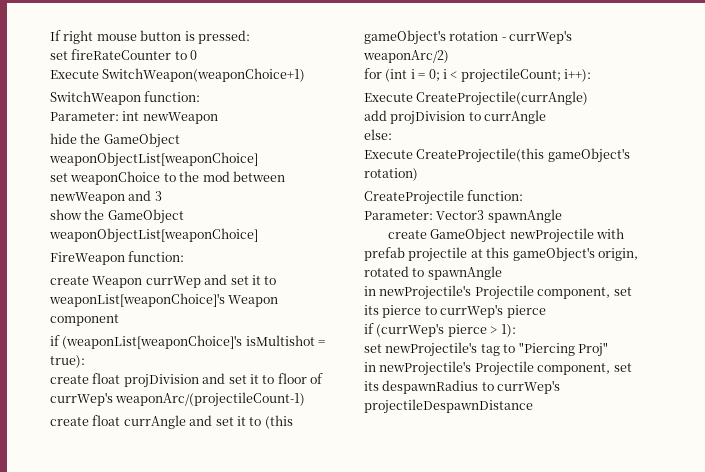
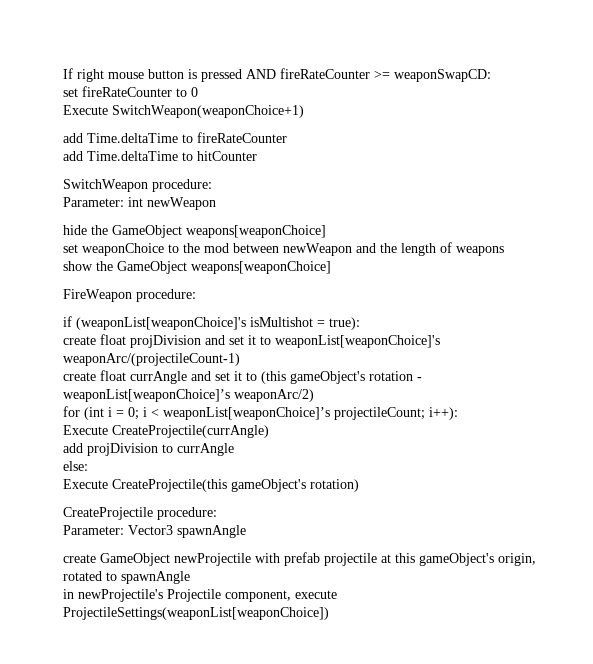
- If right mouse button is pressed:
+ If right mouse button is pressed AND fireRateCounter >= weaponSwapCD:
+ add Time.deltaTime to fireRateCounter
+ add Time.deltaTime to hitCounter
- SwitchWeapon function:
+ SwitchWeapon procedure:
- hide the GameObject weaponObjectList[weaponChoice]
+ hide the GameObject weapons[weaponChoice]
- set weaponChoice to the mod between newWeapon and 3
+ set weaponChoice to the mod between newWeapon and the length of weapons
- show the GameObject weaponObjectList[weaponChoice]
+ show the GameObject weapons[weaponChoice]
- FireWeapon function:
- create Weapon currWep and set it to weaponList[weaponChoice]'s Weapon component
+ FireWeapon procedure:
- create float projDivision and set it to floor of currWep's weaponArc/(projectileCount-1)
+ create float projDivision and set it to weaponList[weaponChoice]'s weaponArc/(projectileCount-1)
- create float currAngle and set it to (this gameObject's rotation - currWep's weaponArc/2)
+ create float currAngle and set it to (this gameObject's rotation - weaponList[weaponChoice]’s weaponArc/2)
- for (int i = 0; i < projectileCount; i++):
+ for (int i = 0; i < weaponList[weaponChoice]’s projectileCount; i++):
- CreateProjectile function:
+ CreateProjectile procedure:
- in newProjectile's Projectile component, set its pierce to currWep's pierce
- if (currWep's pierce > 1):
- set newProjectile's tag to "Piercing Proj"
- in newProjectile's Projectile component, set its despawnRadius to currWep's projectileDespawnDistance
+ in newProjectile's Projectile component, execute ProjectileSettings(weaponList[weaponChoice])

